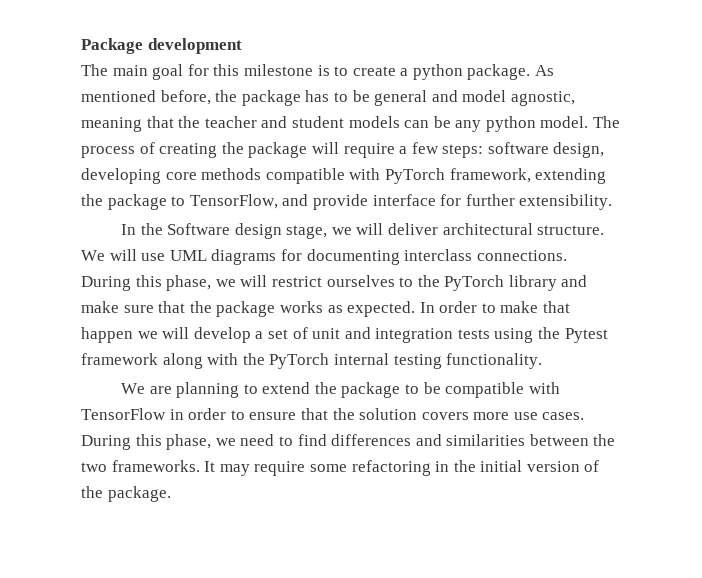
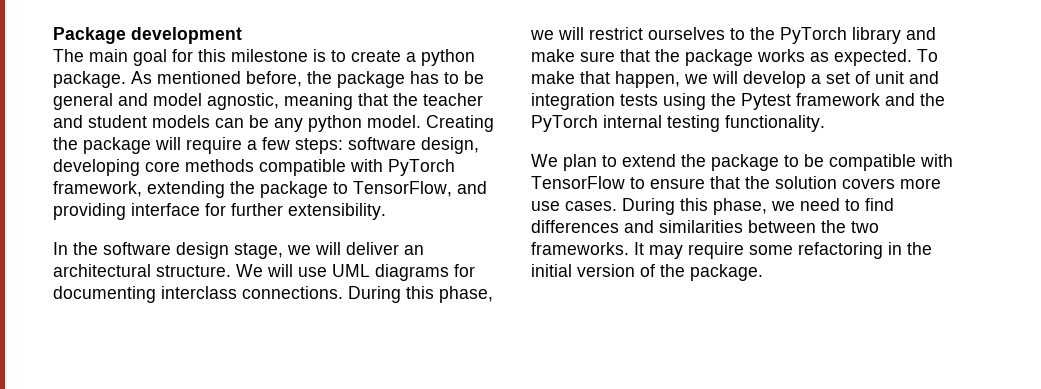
- The process of creating the package will require a few steps: software design, developing core methods compatible with PyTorch framework, extending the package to TensorFlow, and provide interface for further extensibility.
+ Creating the package will require a few steps: software design, developing core methods compatible with PyTorch framework, extending the package to TensorFlow, and providing interface for further extensibility.
- In the Software design stage, we will deliver architectural structure.
+ In the software design stage, we will deliver an architectural structure.
- In order to make that happen we will develop a set of unit and integration tests using the Pytest framework along with the PyTorch internal testing functionality.
+ To make that happen, we will develop a set of unit and integration tests using the Pytest framework and the PyTorch internal testing functionality.
- We are planning to extend the package to be compatible with TensorFlow in order to ensure that the solution covers more use cases.
+ We plan to extend the package to be compatible with TensorFlow to ensure that the solution covers more use cases.

